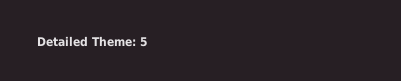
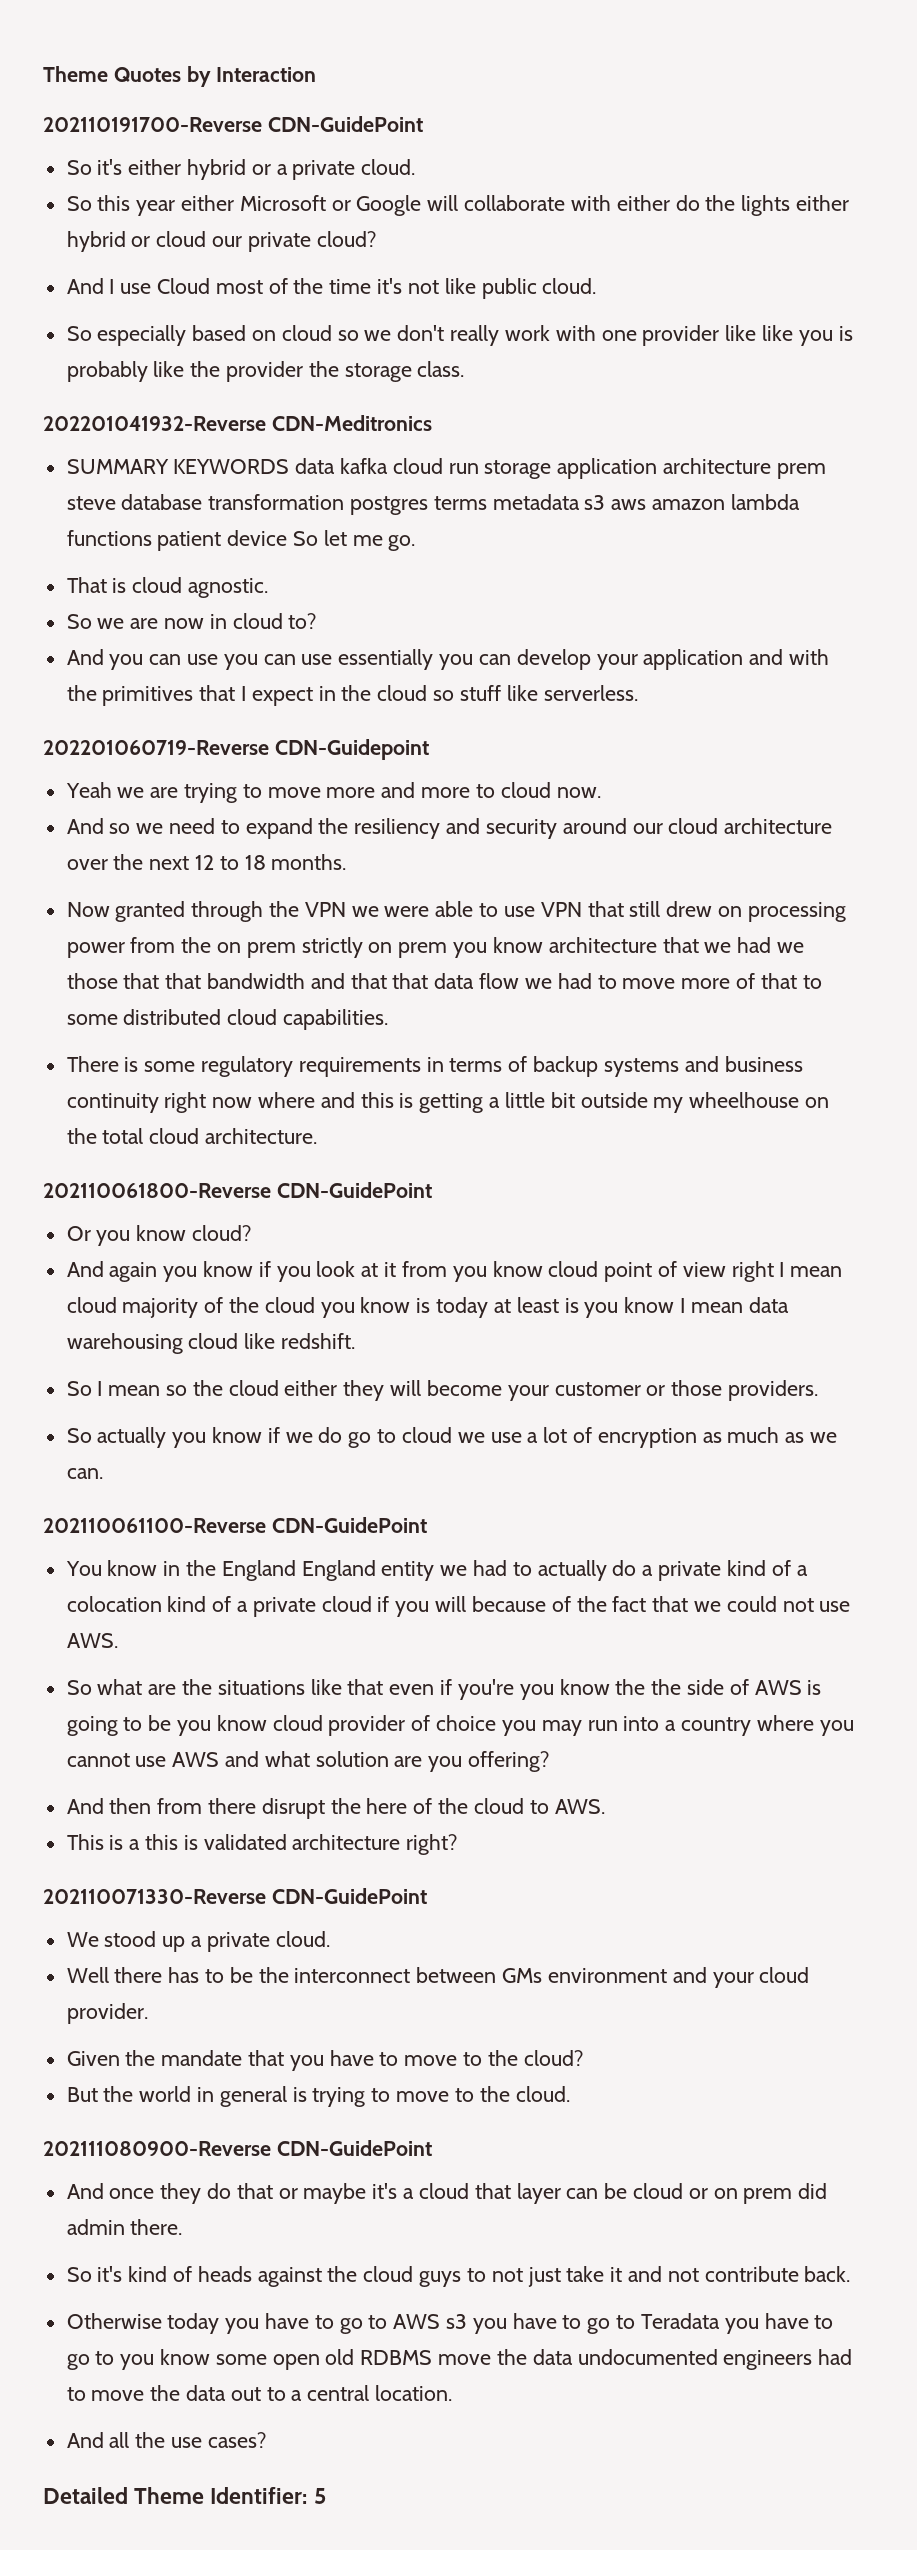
- Detailed Theme: 5
+ Theme Quotes by Interaction
+ 202110191700-Reverse CDN-GuidePoint
+ So it's either hybrid or a private cloud.
+ So this year either Microsoft or Google will collaborate with either do the lights either hybrid or cloud our private cloud?
+ And I use Cloud most of the time it's not like public cloud.
+ So especially based on cloud so we don't really work with one provider like like you is probably like the provider the storage class.
+ 202201041932-Reverse CDN-Meditronics
+ SUMMARY KEYWORDS data kafka cloud run storage application architecture prem steve database transformation postgres terms metadata s3 aws amazon lambda functions patient device So let me go.
+ That is cloud agnostic.
+ So we are now in cloud to?
+ And you can use you can use essentially you can develop your application and with the primitives that I expect in the cloud so stuff like serverless.
+ 202201060719-Reverse CDN-Guidepoint
+ Yeah we are trying to move more and more to cloud now.
+ And so we need to expand the resiliency and security around our cloud architecture over the next 12 to 18 months.
+ Now granted through the VPN we were able to use VPN that still drew on processing power from the on prem strictly on prem you know architecture that we had we those that that bandwidth and that that data flow we had to move more of that to some distributed cloud capabilities.
+ There is some regulatory requirements in terms of backup systems and business continuity right now where and this is getting a little bit outside my wheelhouse on the total cloud architecture.
+ 202110061800-Reverse CDN-GuidePoint
+ Or you know cloud?
+ And again you know if you look at it from you know cloud point of view right I mean cloud majority of the cloud you know is today at least is you know I mean data warehousing cloud like redshift.
+ So I mean so the cloud either they will become your customer or those providers.
+ So actually you know if we do go to cloud we use a lot of encryption as much as we can.
+ 202110061100-Reverse CDN-GuidePoint
+ You know in the England England entity we had to actually do a private kind of a colocation kind of a private cloud if you will because of the fact that we could not use AWS.
+ So what are the situations like that even if you're you know the the side of AWS is going to be you know cloud provider of choice you may run into a country where you cannot use AWS and what solution are you offering?
+ And then from there disrupt the here of the cloud to AWS.
+ This is a this is validated architecture right?
+ 202110071330-Reverse CDN-GuidePoint
+ We stood up a private cloud.
+ Well there has to be the interconnect between GMs environment and your cloud provider.
+ Given the mandate that you have to move to the cloud?
+ But the world in general is trying to move to the cloud.
+ 202111080900-Reverse CDN-GuidePoint
+ And once they do that or maybe it's a cloud that layer can be cloud or on prem did admin there.
+ So it's kind of heads against the cloud guys to not just take it and not contribute back.
+ Otherwise today you have to go to AWS s3 you have to go to Teradata you have to go to you know some open old RDBMS move the data undocumented engineers had to move the data out to a central location.
+ And all the use cases?
+ Detailed Theme Identifier: 5

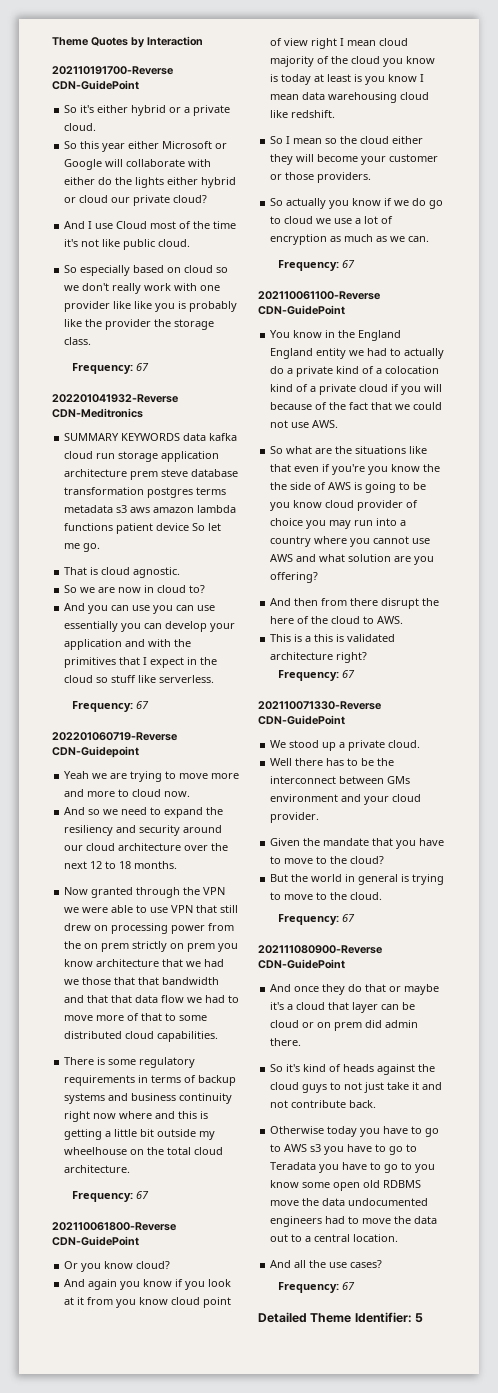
  So especially based on cloud so we don't really work with one provider like like you is probably like the provider the storage class.
+ Frequency: 67
  And you can use you can use essentially you can develop your application and with the primitives that I expect in the cloud so stuff like serverless.
+ Frequency: 67
  There is some regulatory requirements in terms of backup systems and business continuity right now where and this is getting a little bit outside my wheelhouse on the total cloud architecture.
+ Frequency: 67
  So actually you know if we do go to cloud we use a lot of encryption as much as we can.
+ Frequency: 67
  This is a this is validated architecture right?
+ Frequency: 67
  But the world in general is trying to move to the cloud.
+ Frequency: 67
  And all the use cases?
+ Frequency: 67

